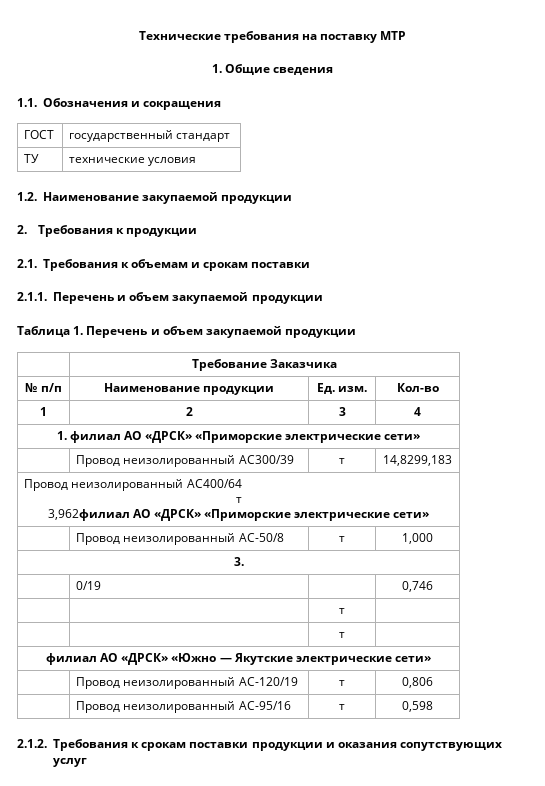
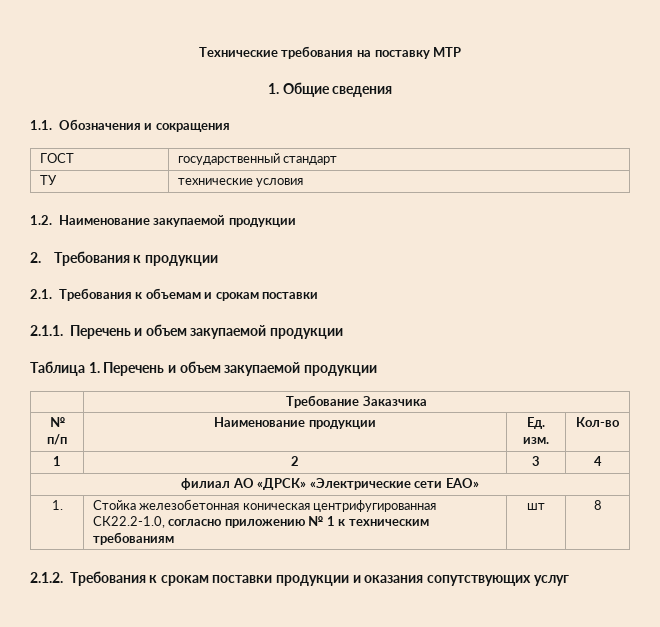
- 1. филиал АО «ДРСК» «Приморские электрические сети»
- | Провод неизолированный АС300/39 | т | 14,8299,183
- Провод неизолированный АС400/64
- т
- 3,962филиал АО «ДРСК» «Приморские электрические сети»
- | Провод неизолированный АС-50/8 | т | 1,000
- 3.
- | 0/19 | | 0,746
- | | т |
- | | т |
- филиал АО «ДРСК» «Южно — Якутские электрические сети»
- | Провод неизолированный АС-120/19 | т | 0,806
- | Провод неизолированный АС-95/16 | т | 0,598
+ филиал АО «ДРСК» «Электрические сети ЕАО»
+ 1. | Стойка железобетонная коническая центрифугированная СК22.2-1.0, согласно приложению № 1 к техническим требованиям | шт | 8

